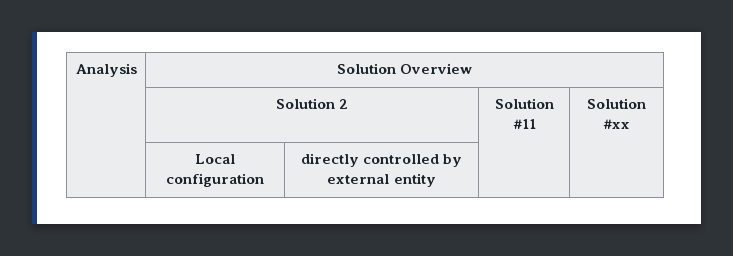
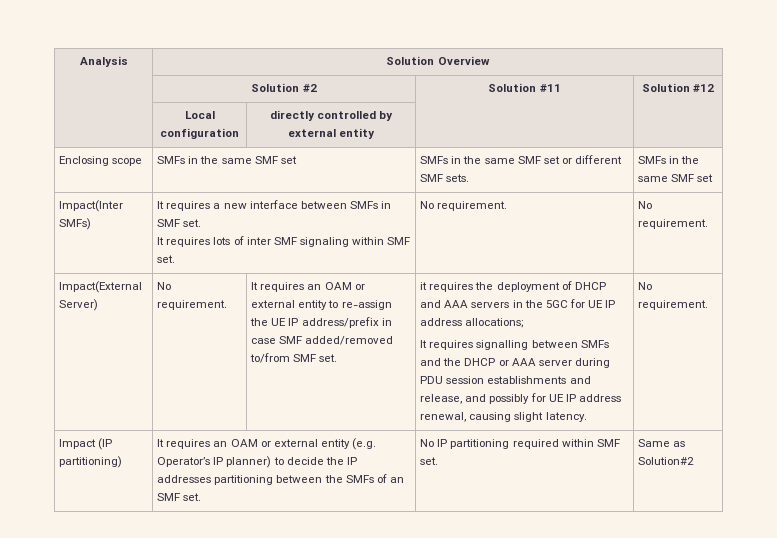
- | Solution 2 | Solution #11 | Solution #xx
+ | Solution #2 | Solution #11 | Solution #12
+ Enclosing scope | SMFs in the same SMF set | SMFs in the same SMF set or different SMF sets. | SMFs in the same SMF set
+ Impact(Inter SMFs) | It requires a new interface between SMFs in SMF set.
+ It requires lots of inter SMF signaling within SMF set. | No requirement. | No requirement.
+ Impact(External Server) | No requirement. | It requires an OAM or external entity to re-assign the UE IP address/prefix in case SMF added/removed to/from SMF set. | it requires the deployment of DHCP and AAA servers in the 5GC for UE IP address allocations;
+ It requires signalling between SMFs and the DHCP or AAA server during PDU session establishments and release, and possibly for UE IP address renewal, causing slight latency. | No requirement.
+ Impact (IP partitioning) | It requires an OAM or external entity (e.g. Operator’s IP planner) to decide the IP addresses partitioning between the SMFs of an SMF set. | No IP partitioning required within SMF set. | Same as Solution#2

